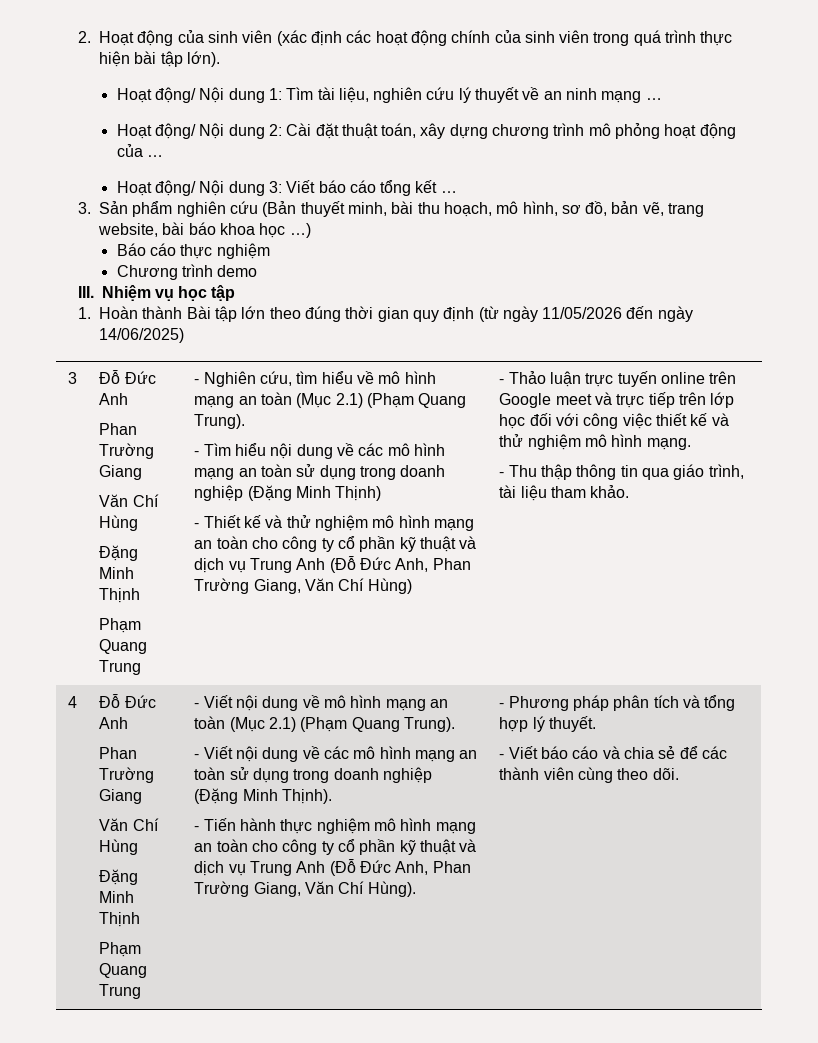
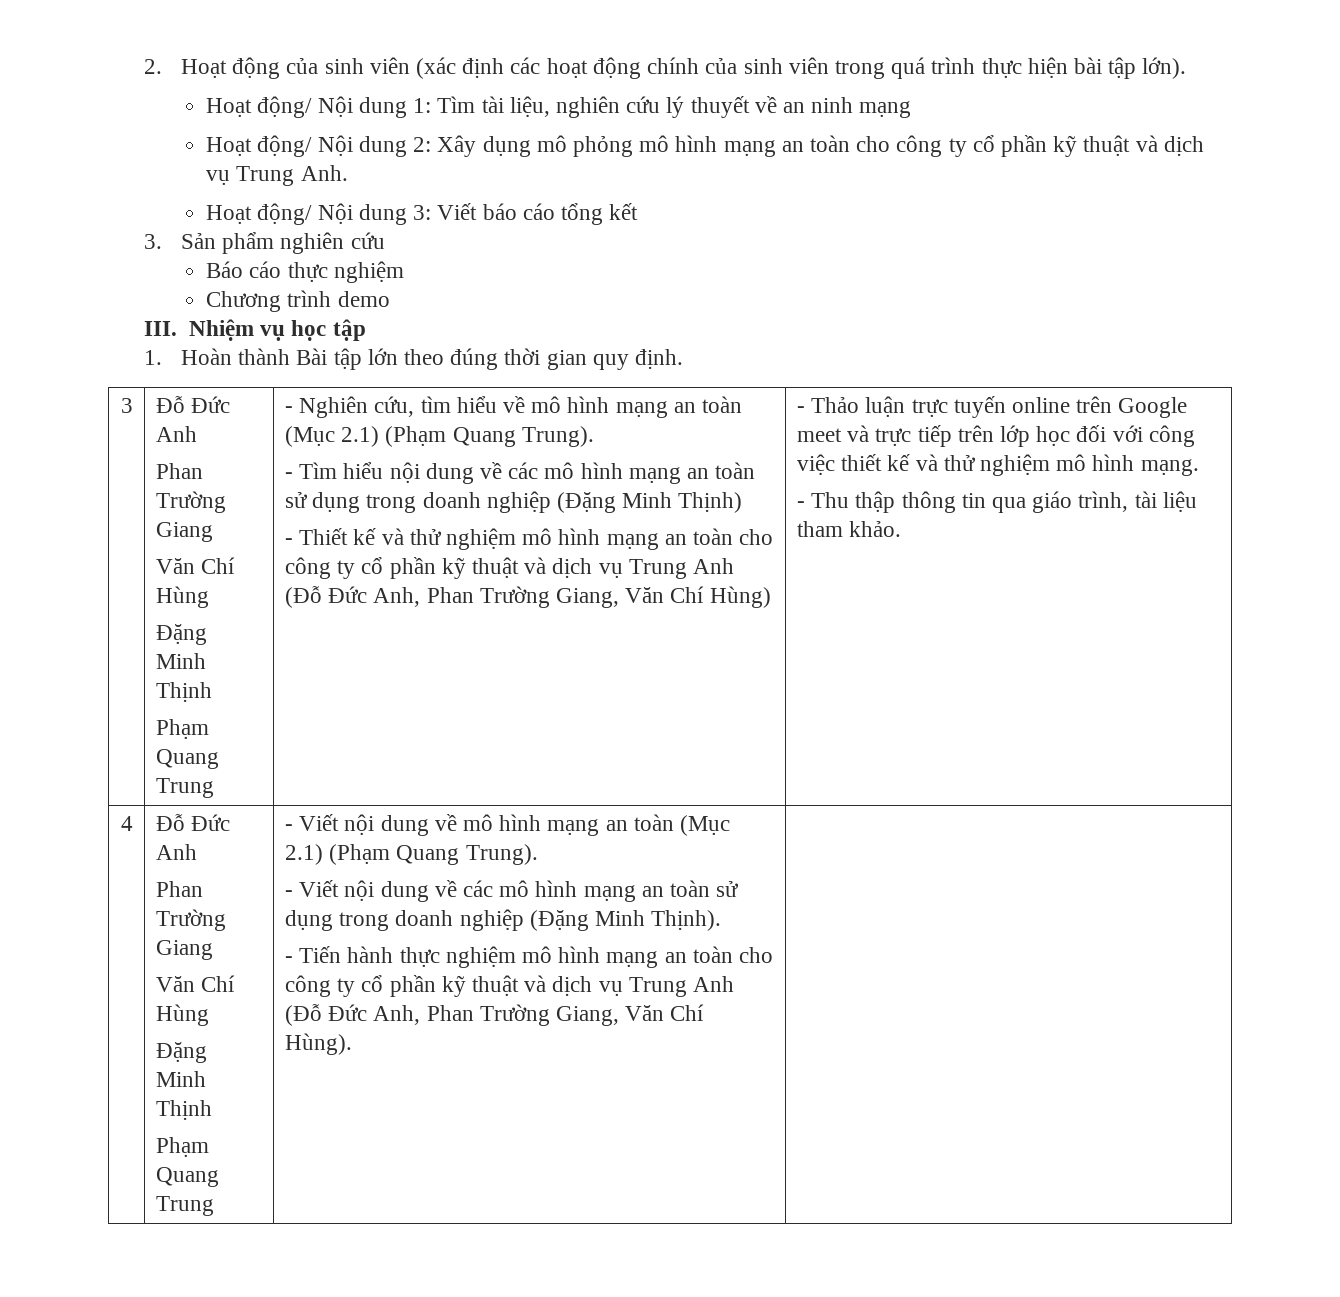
- Hoạt động/ Nội dung 1: Tìm tài liệu, nghiên cứu lý thuyết về an ninh mạng …
+ Hoạt động/ Nội dung 1: Tìm tài liệu, nghiên cứu lý thuyết về an ninh mạng
- Hoạt động/ Nội dung 2: Cài đặt thuật toán, xây dựng chương trình mô phỏng hoạt động của …
+ Hoạt động/ Nội dung 2: Xây dụng mô phỏng mô hình mạng an toàn cho công ty cổ phần kỹ thuật và dịch vụ Trung Anh.
- Hoạt động/ Nội dung 3: Viết báo cáo tổng kết …
+ Hoạt động/ Nội dung 3: Viết báo cáo tổng kết
- 3. Sản phẩm nghiên cứu (Bản thuyết minh, bài thu hoạch, mô hình, sơ đồ, bản vẽ, trang website, bài báo khoa học …)
+ 3. Sản phẩm nghiên cứu
- 1. Hoàn thành Bài tập lớn theo đúng thời gian quy định (từ ngày 11/05/2026 đến ngày 14/06/2025)
+ 1. Hoàn thành Bài tập lớn theo đúng thời gian quy định.
- - Phương pháp phân tích và tổng hợp lý thuyết.
- - Viết báo cáo và chia sẻ để các thành viên cùng theo dõi.

